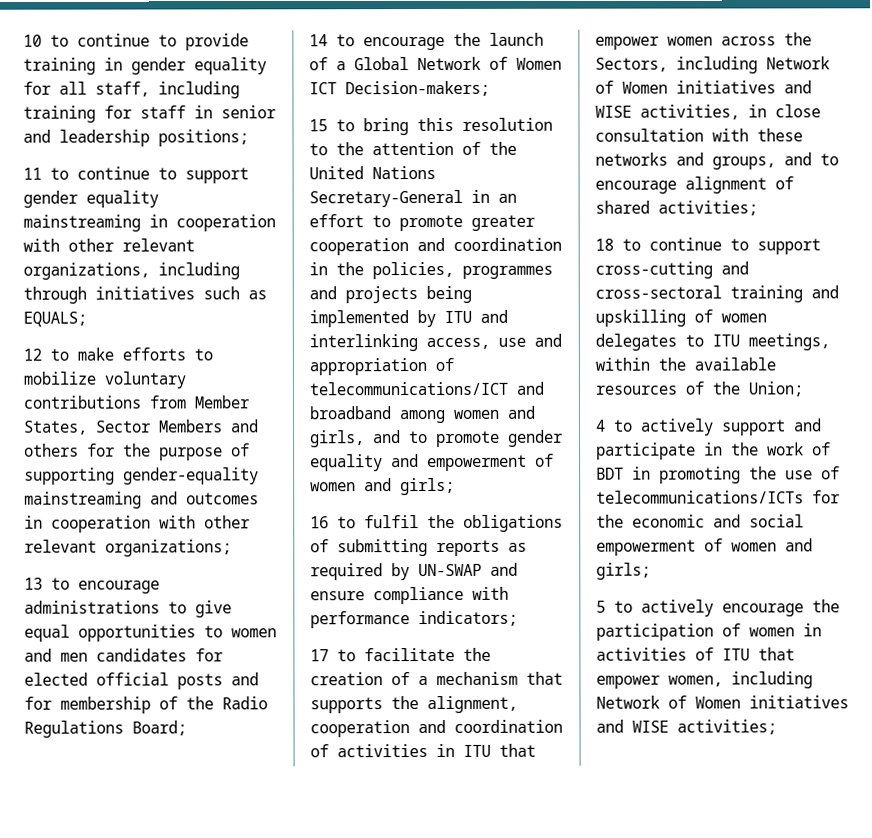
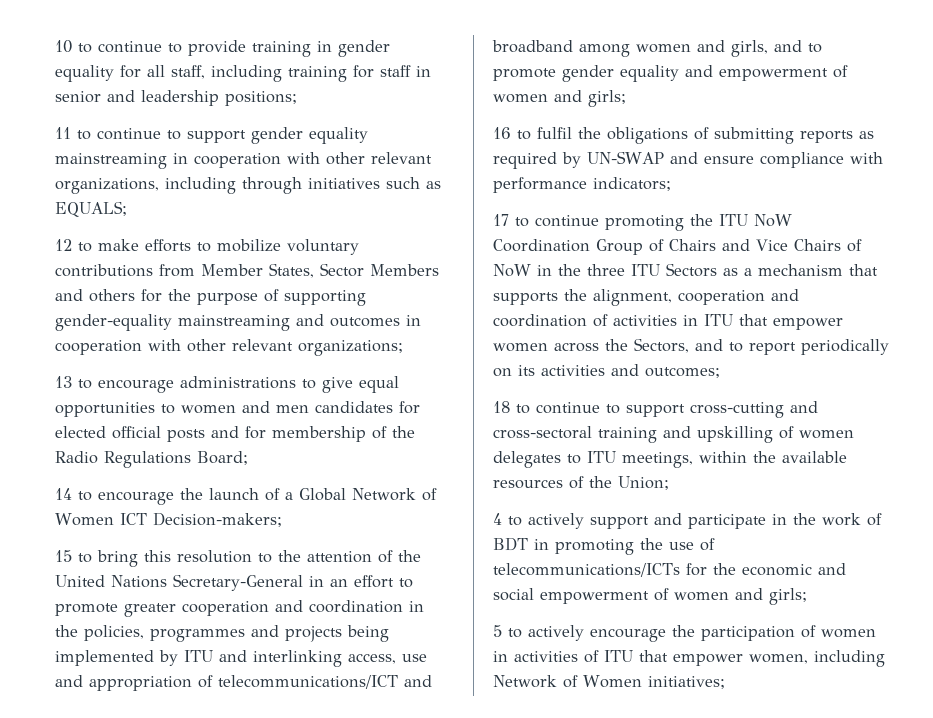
- 17 to facilitate the creation of a mechanism that supports the alignment, cooperation and coordination of activities in ITU that empower women across the Sectors, including Network of Women initiatives and WISE activities, in close consultation with these networks and groups, and to encourage alignment of shared activities;
+ 17 to continue promoting the ITU NoW Coordination Group of Chairs and Vice Chairs of NoW in the three ITU Sectors as a mechanism that supports the alignment, cooperation and coordination of activities in ITU that empower women across the Sectors, and to report periodically on its activities and outcomes;
- 5 to actively encourage the participation of women in activities of ITU that empower women, including Network of Women initiatives and WISE activities;
+ 5 to actively encourage the participation of women in activities of ITU that empower women, including Network of Women initiatives;

